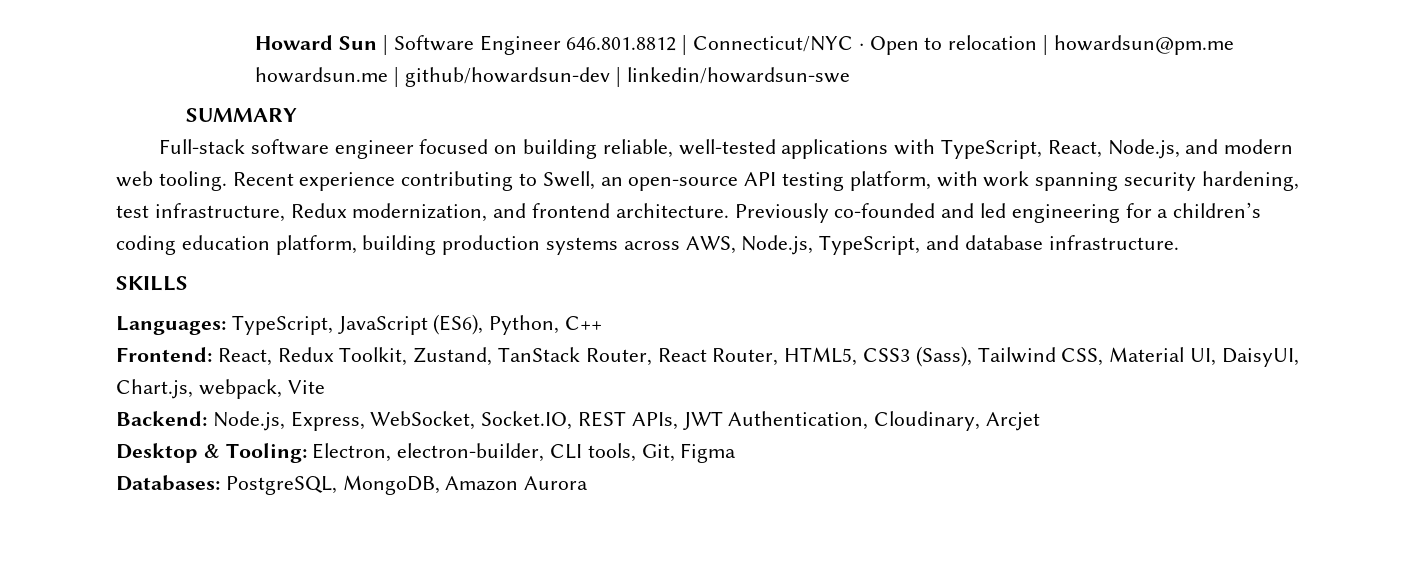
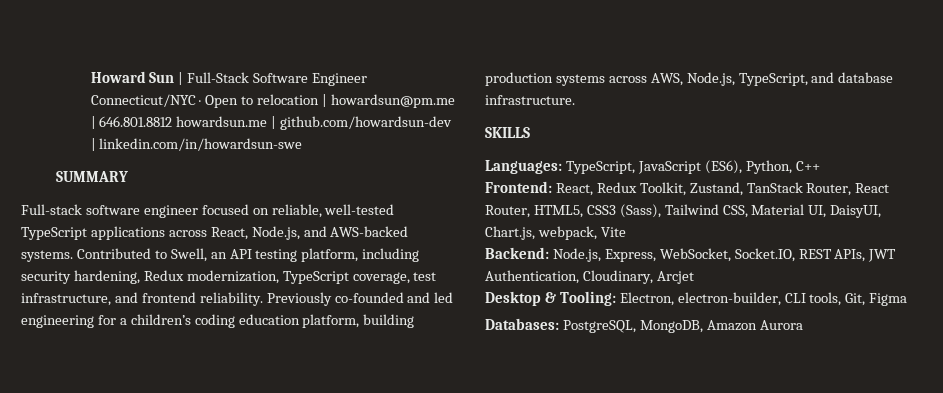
- Howard Sun | Software Engineer 646.801.8812 | Connecticut/NYC · Open to relocation | howardsun@pm.me howardsun.me | github/howardsun-dev | linkedin/howardsun-swe
+ Howard Sun | Full-Stack Software Engineer Connecticut/NYC · Open to relocation | howardsun@pm.me | 646.801.8812 howardsun.me | github.com/howardsun-dev | linkedin.com/in/howardsun-swe
- Full-stack software engineer focused on building reliable, well-tested applications with TypeScript, React, Node.js, and modern web tooling. Recent experience contributing to Swell, an open-source API testing platform, with work spanning security hardening, test infrastructure, Redux modernization, and frontend architecture.
+ Full-stack software engineer focused on reliable, well-tested TypeScript applications across React, Node.js, and AWS-backed systems. Contributed to Swell, an API testing platform, including security hardening, Redux modernization, TypeScript coverage, test infrastructure, and frontend reliability.

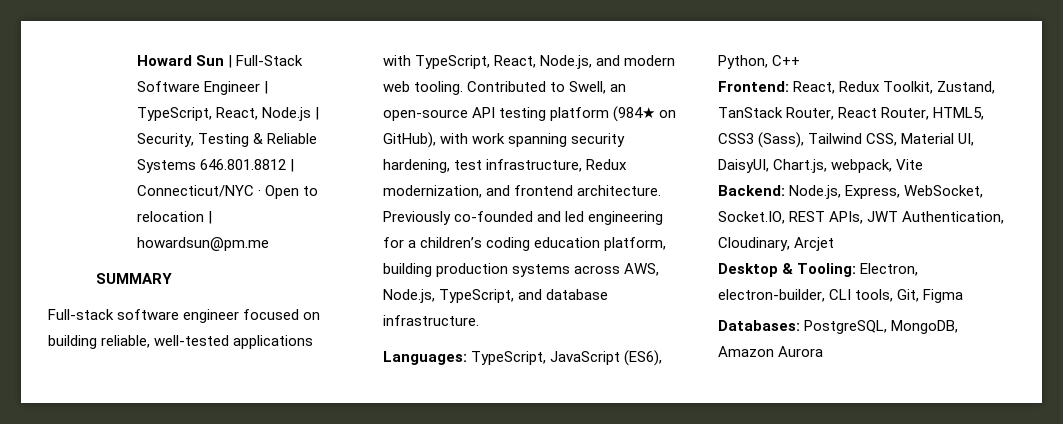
- Howard Sun | Full-Stack Software Engineer Connecticut/NYC · Open to relocation | howardsun@pm.me | 646.801.8812 howardsun.me | github.com/howardsun-dev | linkedin.com/in/howardsun-swe
+ Howard Sun | Full-Stack Software Engineer | TypeScript, React, Node.js | Security, Testing & Reliable Systems 646.801.8812 | Connecticut/NYC · Open to relocation | howardsun@pm.me
- Full-stack software engineer focused on reliable, well-tested TypeScript applications across React, Node.js, and AWS-backed systems.
+ Full-stack software engineer focused on building reliable, well-tested applications with TypeScript, React, Node.js, and modern web tooling.
- Contributed to Swell, an API testing platform, including security hardening, Redux modernization, TypeScript coverage, test infrastructure, and frontend reliability.
+ Contributed to Swell, an open-source API testing platform (984★ on GitHub), with work spanning security hardening, test infrastructure, Redux modernization, and frontend architecture.
- SKILLS

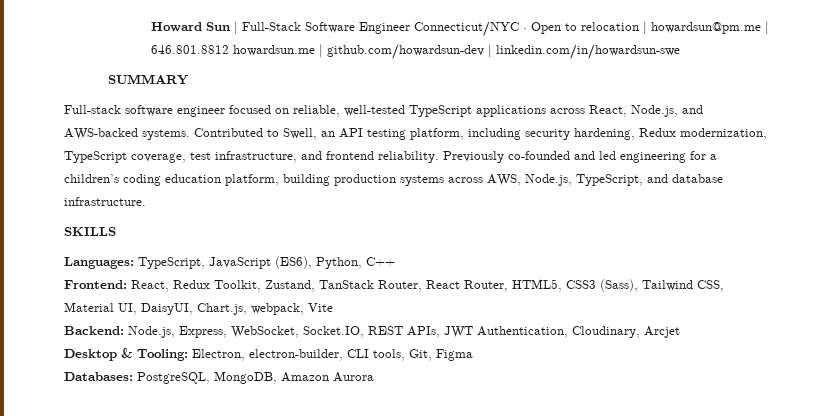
- Howard Sun | Full-Stack Software Engineer | TypeScript, React, Node.js | Security, Testing & Reliable Systems 646.801.8812 | Connecticut/NYC · Open to relocation | howardsun@pm.me
+ Howard Sun | Full-Stack Software Engineer Connecticut/NYC · Open to relocation | howardsun@pm.me | 646.801.8812 howardsun.me | github.com/howardsun-dev | linkedin.com/in/howardsun-swe
- Full-stack software engineer focused on building reliable, well-tested applications with TypeScript, React, Node.js, and modern web tooling.
+ Full-stack software engineer focused on reliable, well-tested TypeScript applications across React, Node.js, and AWS-backed systems.
- Contributed to Swell, an open-source API testing platform (984★ on GitHub), with work spanning security hardening, test infrastructure, Redux modernization, and frontend architecture.
+ Contributed to Swell, an API testing platform, including security hardening, Redux modernization, TypeScript coverage, test infrastructure, and frontend reliability.
+ SKILLS

